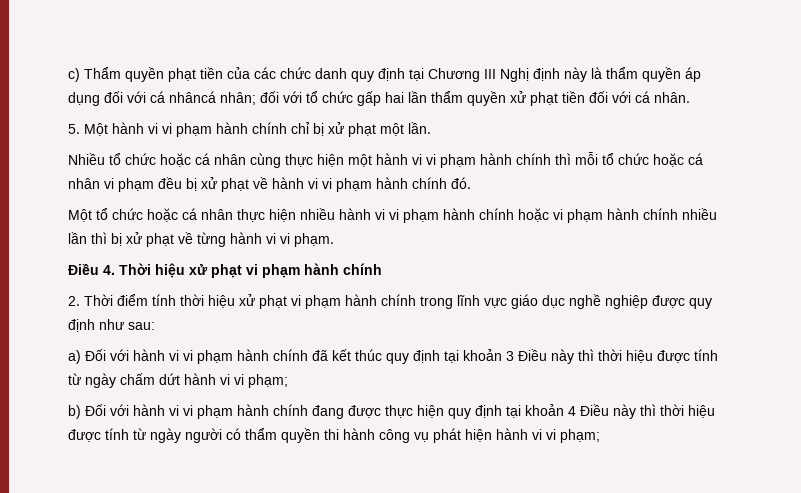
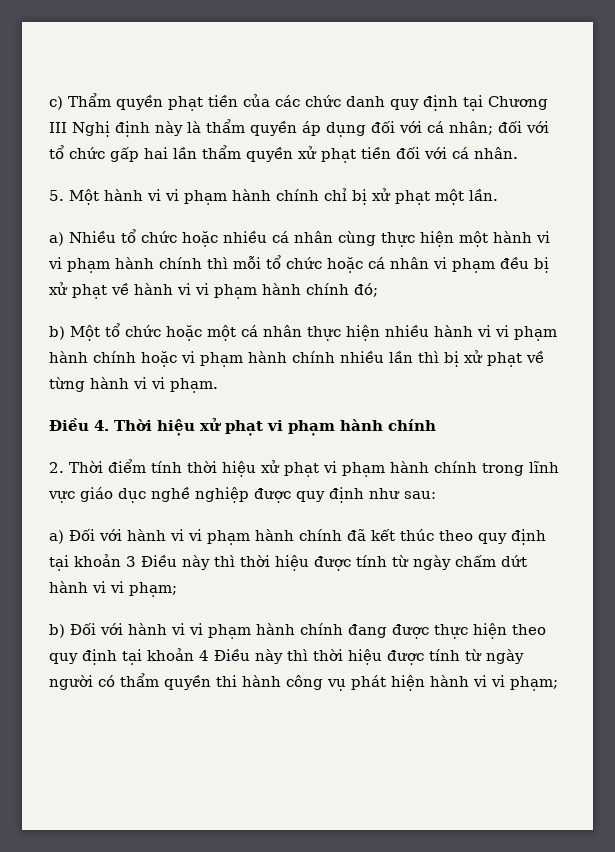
- c) Thẩm quyền phạt tiền của các chức danh quy định tại Chương III Nghị định này là thẩm quyền áp dụng đối với cá nhâncá nhân; đối với tổ chức gấp hai lần thẩm quyền xử phạt tiền đối với cá nhân.
+ c) Thẩm quyền phạt tiền của các chức danh quy định tại Chương III Nghị định này là thẩm quyền áp dụng đối với cá nhân; đối với tổ chức gấp hai lần thẩm quyền xử phạt tiền đối với cá nhân.
- Nhiều tổ chức hoặc cá nhân cùng thực hiện một hành vi vi phạm hành chính thì mỗi tổ chức hoặc cá nhân vi phạm đều bị xử phạt về hành vi vi phạm hành chính đó.
- Một tổ chức hoặc cá nhân thực hiện nhiều hành vi vi phạm hành chính hoặc vi phạm hành chính nhiều lần thì bị xử phạt về từng hành vi vi phạm.
+ a) Nhiều tổ chức hoặc nhiều cá nhân cùng thực hiện một hành vi vi phạm hành chính thì mỗi tổ chức hoặc cá nhân vi phạm đều bị xử phạt về hành vi vi phạm hành chính đó;
+ b) Một tổ chức hoặc một cá nhân thực hiện nhiều hành vi vi phạm hành chính hoặc vi phạm hành chính nhiều lần thì bị xử phạt về từng hành vi vi phạm.
- a) Đối với hành vi vi phạm hành chính đã kết thúc quy định tại khoản 3 Điều này thì thời hiệu được tính từ ngày chấm dứt hành vi vi phạm;
+ a) Đối với hành vi vi phạm hành chính đã kết thúc theo quy định tại khoản 3 Điều này thì thời hiệu được tính từ ngày chấm dứt hành vi vi phạm;
- b) Đối với hành vi vi phạm hành chính đang được thực hiện quy định tại khoản 4 Điều này thì thời hiệu được tính từ ngày người có thẩm quyền thi hành công vụ phát hiện hành vi vi phạm;
+ b) Đối với hành vi vi phạm hành chính đang được thực hiện theo quy định tại khoản 4 Điều này thì thời hiệu được tính từ ngày người có thẩm quyền thi hành công vụ phát hiện hành vi vi phạm;

